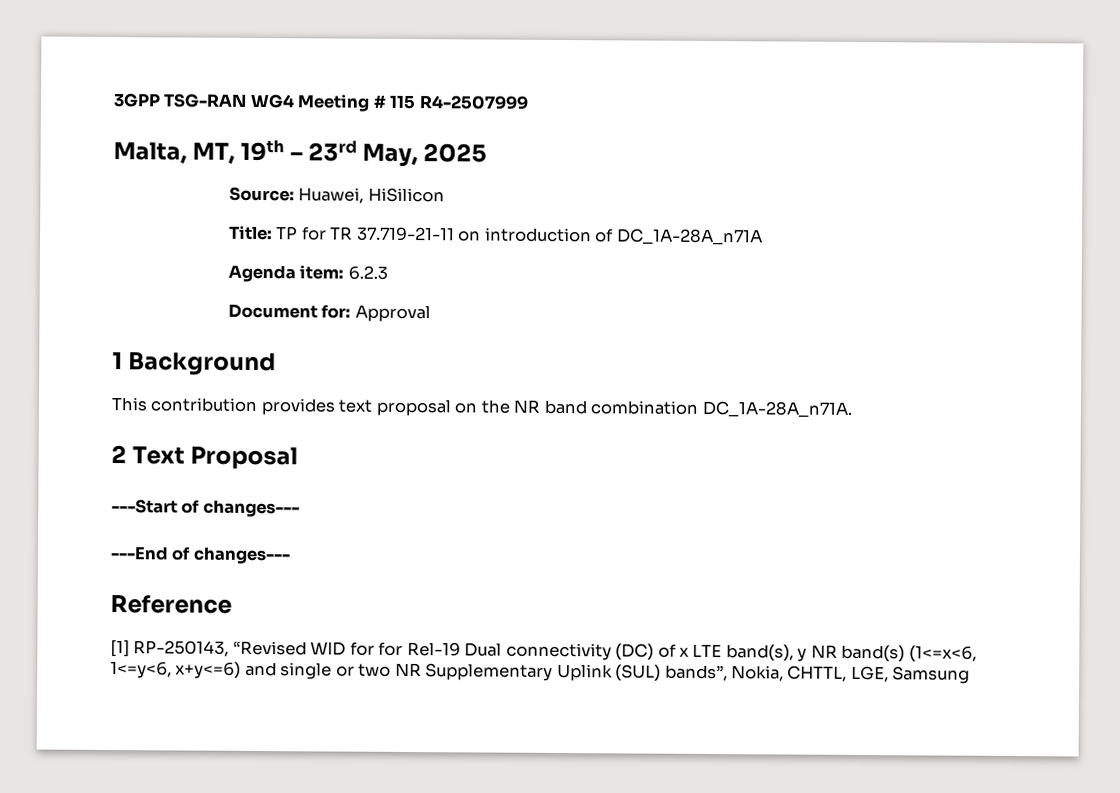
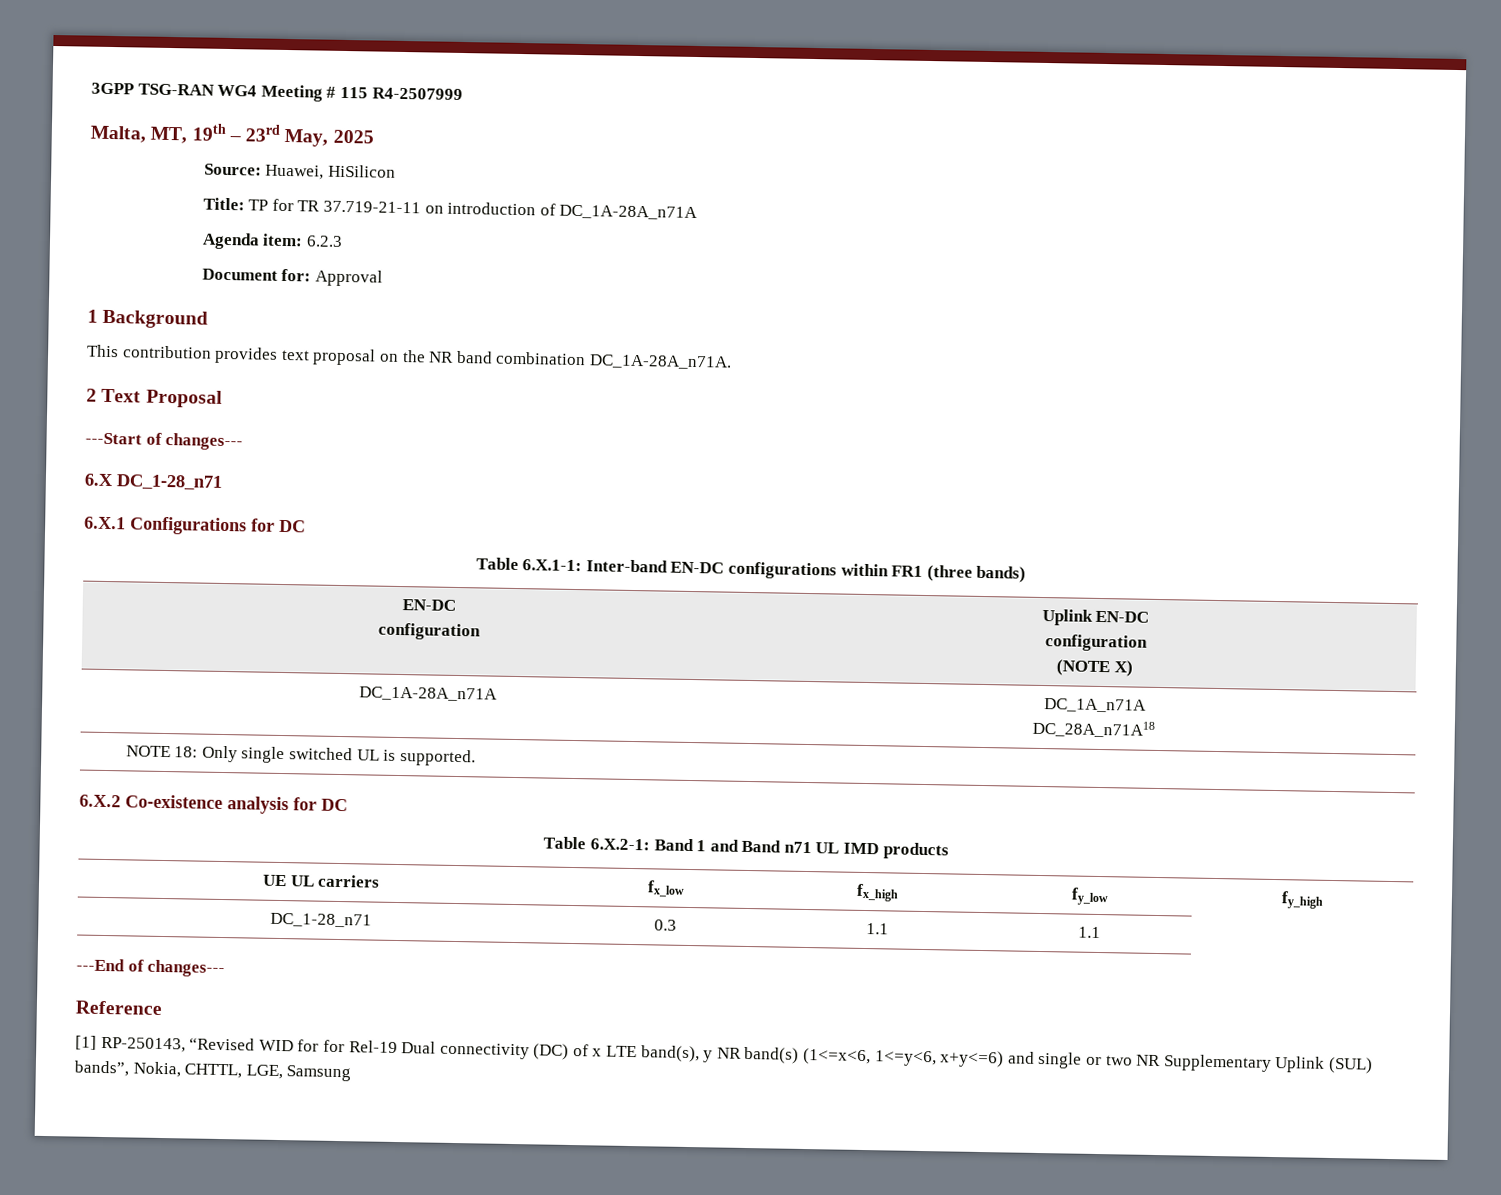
+ 6.X DC_1-28_n71
+ 6.X.1 Configurations for DC
+ Table 6.X.1-1: Inter-band EN-DC configurations within FR1 (three bands)
+ EN-DC
+ configuration | Uplink EN-DC
+ configuration
+ (NOTE X)
+ DC_1A-28A_n71A | DC_1A_n71A
+ DC_28A_n71A18
+ NOTE 18: Only single switched UL is supported.
+ 6.X.2 Co-existence analysis for DC
+ Table 6.X.2-1: Band 1 and Band n71 UL IMD products
+ UE UL carriers | fx_low | fx_high | fy_low | fy_high
+ DC_1-28_n71 | 0.3 | 1.1 | 1.1

